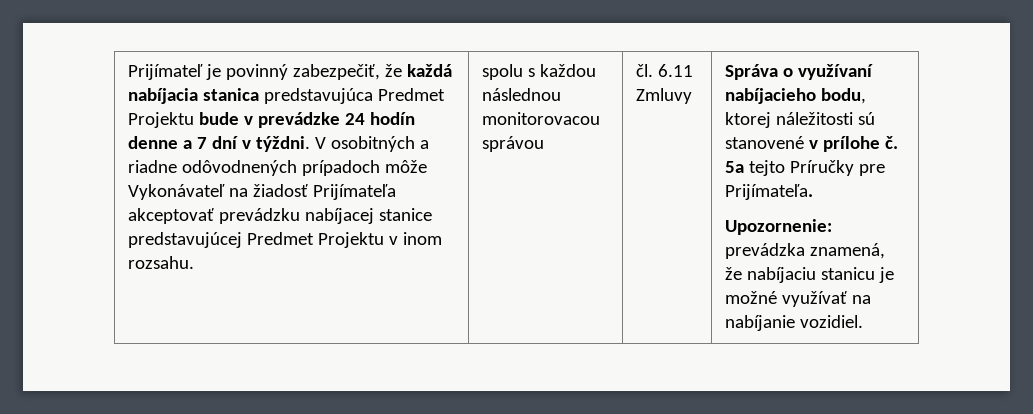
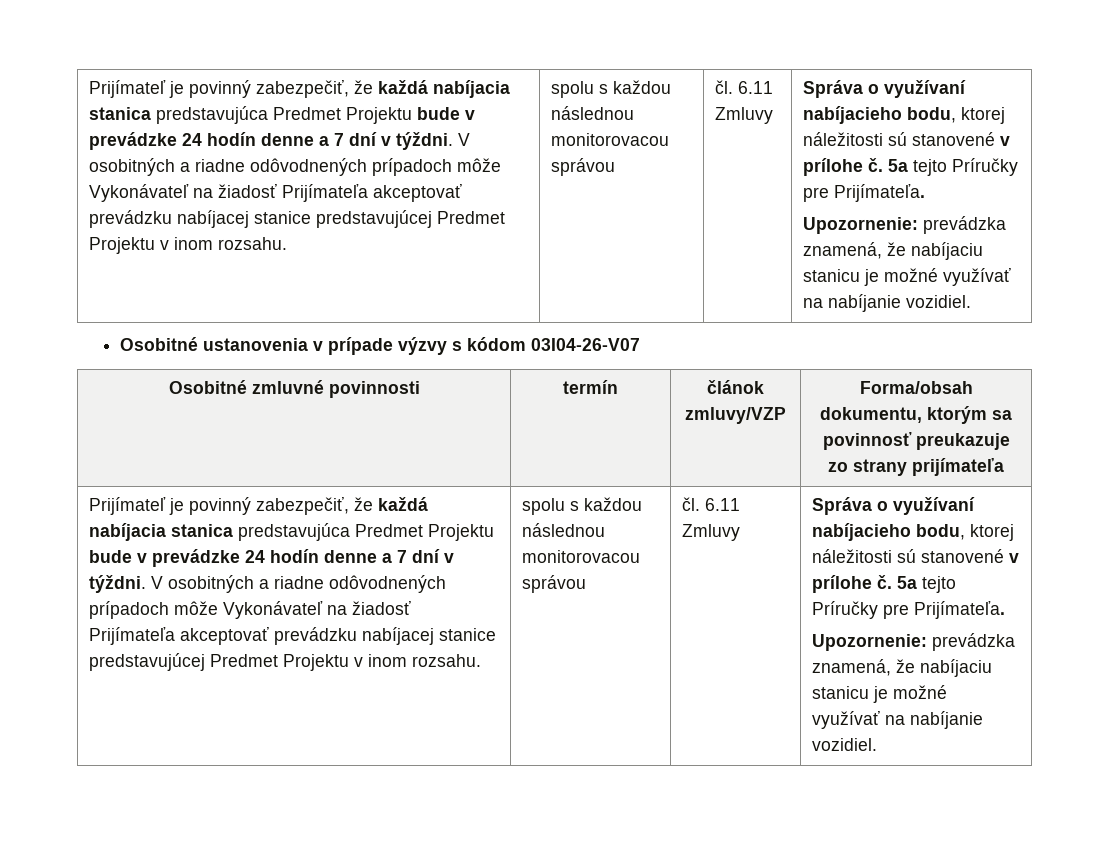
+ Osobitné ustanovenia v prípade výzvy s kódom 03I04-26-V07
+ Osobitné zmluvné povinnosti | termín | článok zmluvy/VZP | Forma/obsah dokumentu, ktorým sa povinnosť preukazuje zo strany prijímateľa
+ Prijímateľ je povinný zabezpečiť, že každá nabíjacia stanica predstavujúca Predmet Projektu bude v prevádzke 24 hodín denne a 7 dní v týždni. V osobitných a riadne odôvodnených prípadoch môže Vykonávateľ na žiadosť Prijímateľa akceptovať prevádzku nabíjacej stanice predstavujúcej Predmet Projektu v inom rozsahu. | spolu s každou následnou monitorovacou správou | čl. 6.11 Zmluvy | Správa o využívaní nabíjacieho bodu, ktorej náležitosti sú stanovené v prílohe č. 5a tejto Príručky pre Prijímateľa.
+ Upozornenie: prevádzka znamená, že nabíjaciu stanicu je možné využívať na nabíjanie vozidiel.

